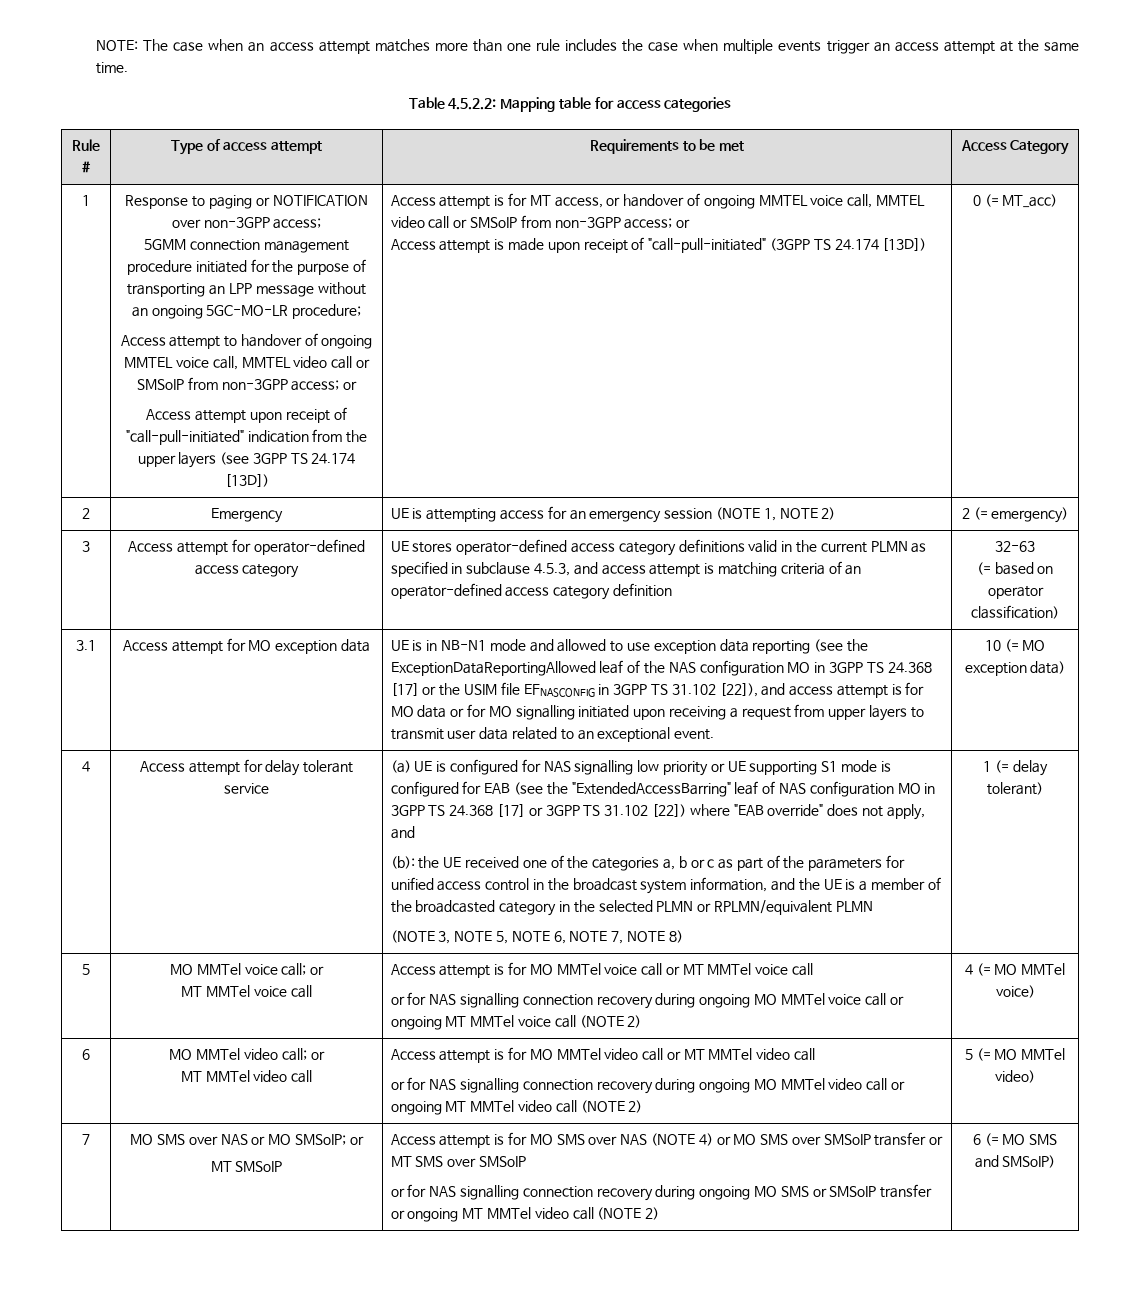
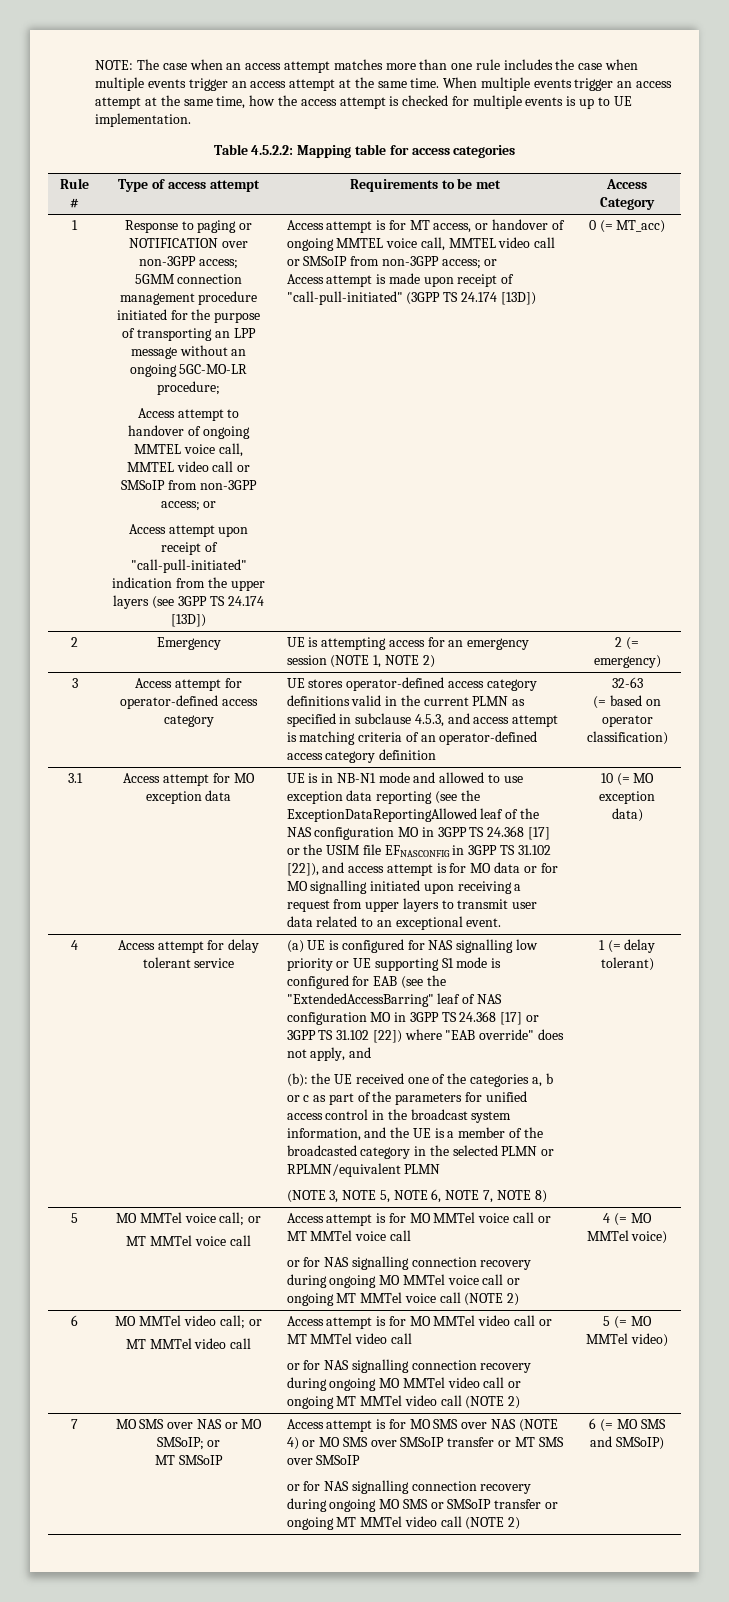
+ When multiple events trigger an access attempt at the same time, how the access attempt is checked for multiple events is up to UE implementation.

